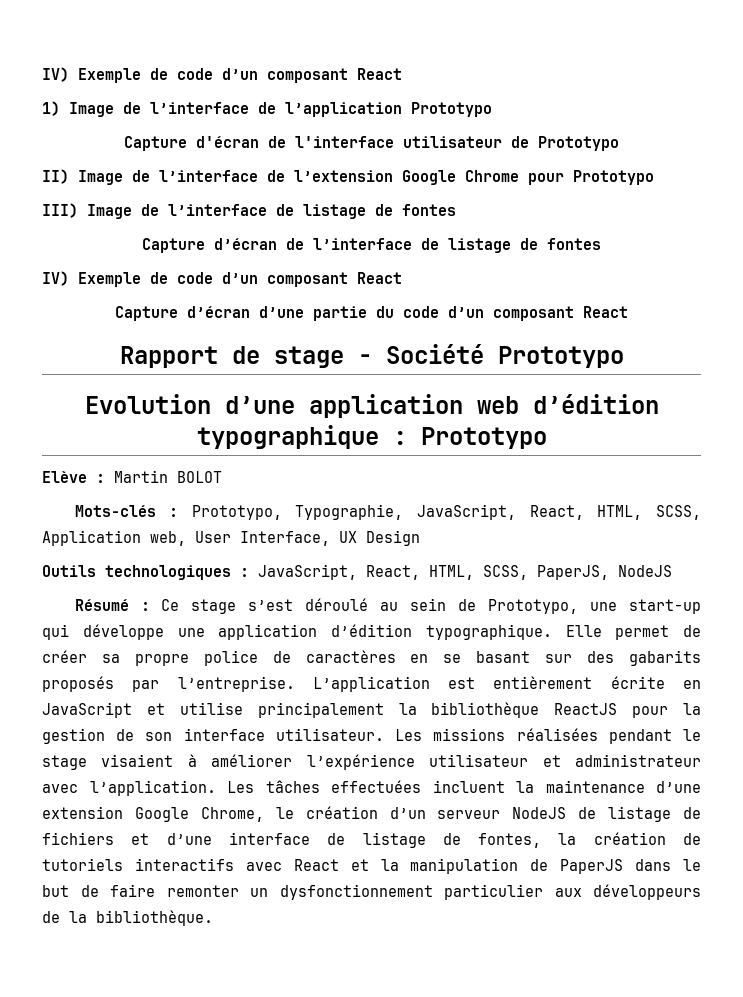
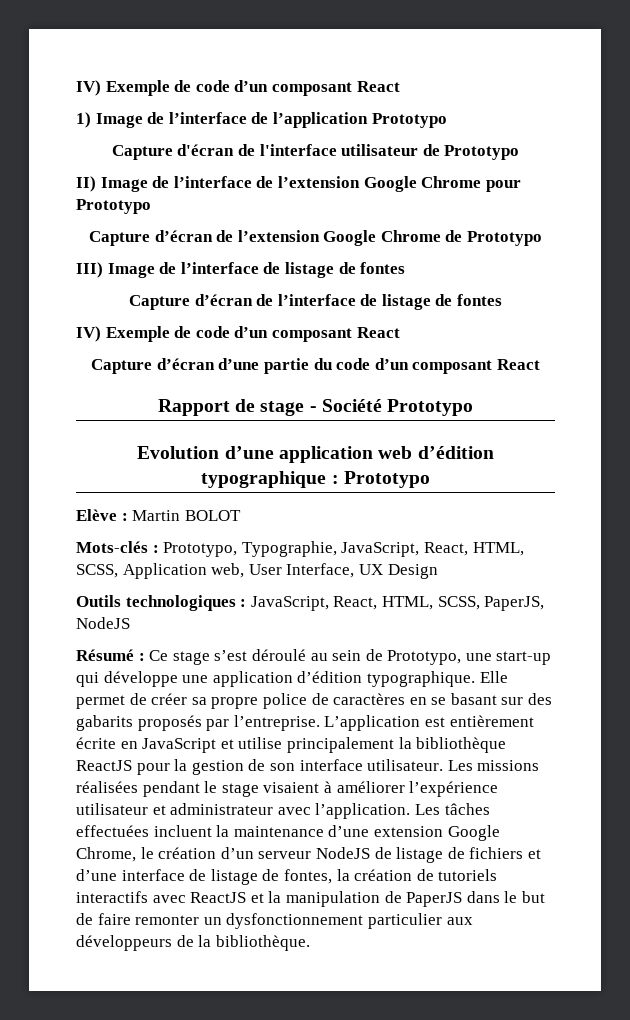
+ Capture d’écran de l’extension Google Chrome de Prototypo
- Les tâches effectuées incluent la maintenance d’une extension Google Chrome, le création d’un serveur NodeJS de listage de fichiers et d’une interface de listage de fontes, la création de tutoriels interactifs avec React et la manipulation de PaperJS dans le but de faire remonter un dysfonctionnement particulier aux développeurs de la bibliothèque.
+ Les tâches effectuées incluent la maintenance d’une extension Google Chrome, le création d’un serveur NodeJS de listage de fichiers et d’une interface de listage de fontes, la création de tutoriels interactifs avec ReactJS et la manipulation de PaperJS dans le but de faire remonter un dysfonctionnement particulier aux développeurs de la bibliothèque.

